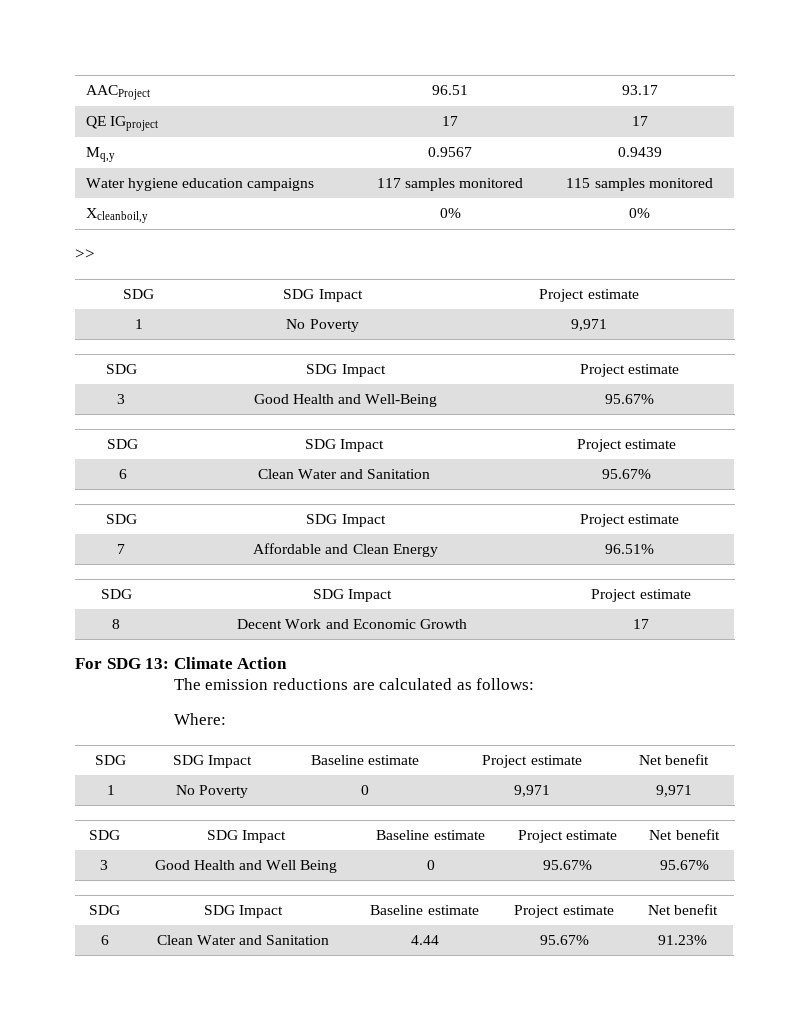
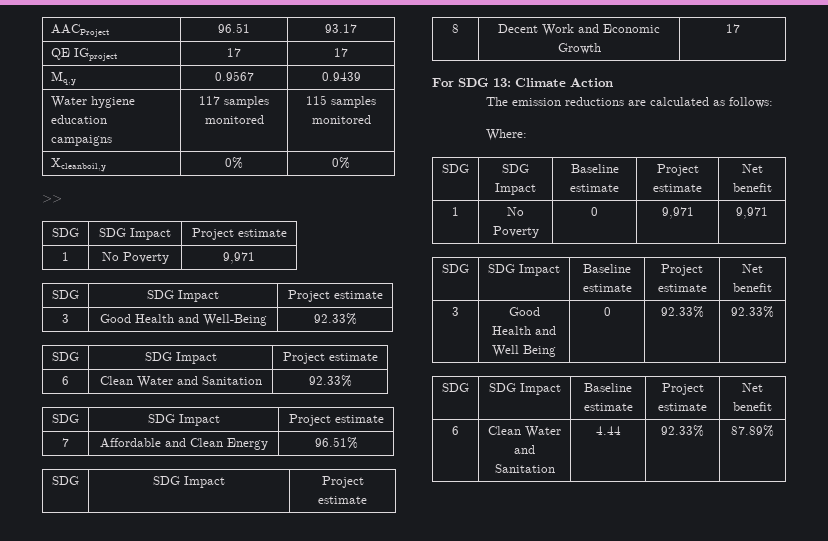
- 3 | Good Health and Well-Being | 95.67%
+ 3 | Good Health and Well-Being | 92.33%
- 6 | Clean Water and Sanitation | 95.67%
+ 6 | Clean Water and Sanitation | 92.33%
- 3 | Good Health and Well Being | 0 | 95.67% | 95.67%
+ 3 | Good Health and Well Being | 0 | 92.33% | 92.33%
- 6 | Clean Water and Sanitation | 4.44 | 95.67% | 91.23%
+ 6 | Clean Water and Sanitation | 4.44 | 92.33% | 87.89%

